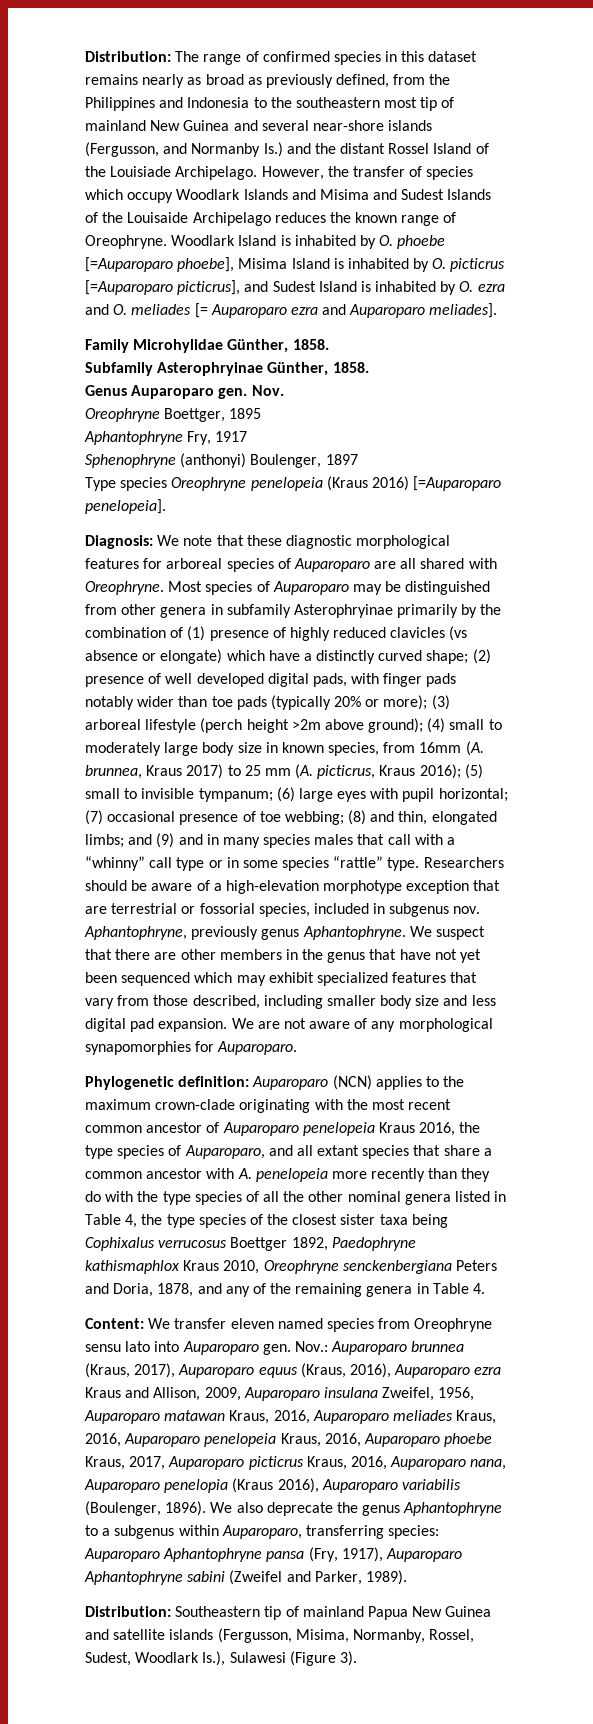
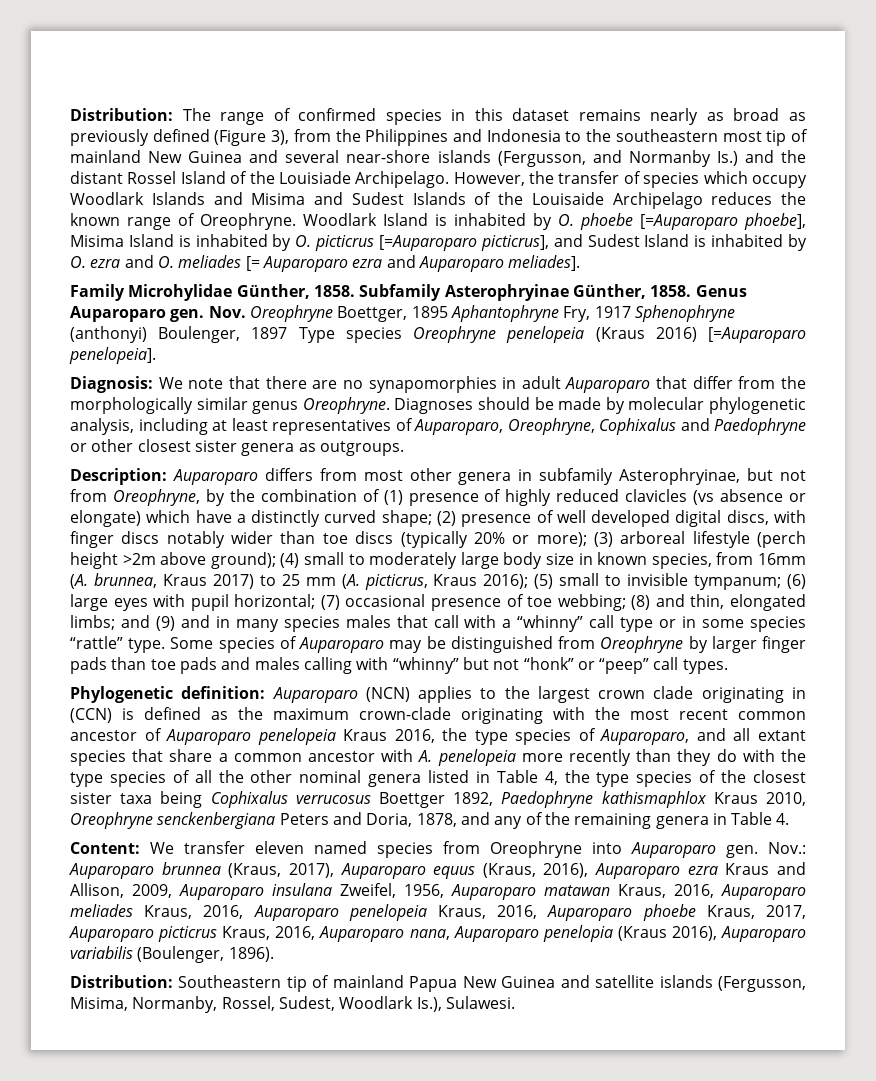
- Distribution: The range of confirmed species in this dataset remains nearly as broad as previously defined, from the Philippines and Indonesia to the southeastern most tip of mainland New Guinea and several near-shore islands (Fergusson, and Normanby Is.) and the distant Rossel Island of the Louisiade Archipelago.
+ Distribution: The range of confirmed species in this dataset remains nearly as broad as previously defined (Figure 3), from the Philippines and Indonesia to the southeastern most tip of mainland New Guinea and several near-shore islands (Fergusson, and Normanby Is.) and the distant Rossel Island of the Louisiade Archipelago.
- Family Microhylidae Günther, 1858.
- Subfamily Asterophryinae Günther, 1858.
- Genus Auparoparo gen.
+ Family Microhylidae Günther, 1858. Subfamily Asterophryinae Günther, 1858. Genus Auparoparo gen.
- Nov.
- Oreophryne Boettger, 1895
- Aphantophryne Fry, 1917
- Sphenophryne (anthonyi) Boulenger, 1897
- Type species Oreophryne penelopeia (Kraus 2016) [=Auparoparo penelopeia].
+ Nov. Oreophryne Boettger, 1895 Aphantophryne Fry, 1917 Sphenophryne (anthonyi) Boulenger, 1897 Type species Oreophryne penelopeia (Kraus 2016) [=Auparoparo penelopeia].
- We note that these diagnostic morphological features for arboreal species of Auparoparo are all shared with Oreophryne. Most species of Auparoparo may be distinguished from other genera in subfamily Asterophryinae primarily by the combination of (1) presence of highly reduced clavicles (vs absence or elongate) which have a distinctly curved shape;
+ We note that there are no synapomorphies in adult Auparoparo that differ from the morphologically similar genus Oreophryne. Diagnoses should be made by molecular phylogenetic analysis, including at least representatives of Auparoparo, Oreophryne, Cophixalus and Paedophryne or other closest sister genera as outgroups.
+ Description: Auparoparo differs from most other genera in subfamily Asterophryinae, but not from Oreophryne, by the combination of (1) presence of highly reduced clavicles (vs absence or elongate) which have a distinctly curved shape;
- (2) presence of well developed digital pads, with finger pads notably wider than toe pads (typically 20% or more);
+ (2) presence of well developed digital discs, with finger discs notably wider than toe discs (typically 20% or more);
- Researchers should be aware of a high-elevation morphotype exception that are terrestrial or fossorial species, included in subgenus nov. Aphantophryne, previously genus Aphantophryne. We suspect that there are other members in the genus that have not yet been sequenced which may exhibit specialized features that vary from those described, including smaller body size and less digital pad expansion. We are not aware of any morphological synapomorphies for Auparoparo.
+ Some species of Auparoparo may be distinguished from Oreophryne by larger finger pads than toe pads and males calling with “whinny” but not “honk” or “peep” call types.
- Auparoparo (NCN) applies to the maximum crown-clade originating with the most recent common ancestor of Auparoparo penelopeia Kraus 2016, the type species of Auparoparo, and all extant species that share a common ancestor with A. penelopeia more recently than they do with the type species of all the other nominal genera listed in Table 4, the type species of the closest sister taxa being Cophixalus verrucosus Boettger 1892, Paedophryne kathismaphlox Kraus 2010, Oreophryne senckenbergiana Peters and Doria, 1878, and any of the remaining genera in Table 4.
+ Auparoparo (NCN) applies to the largest crown clade originating in (CCN) is defined as the maximum crown-clade originating with the most recent common ancestor of Auparoparo penelopeia Kraus 2016, the type species of Auparoparo, and all extant species that share a common ancestor with A. penelopeia more recently than they do with the type species of all the other nominal genera listed in Table 4, the type species of the closest sister taxa being Cophixalus verrucosus Boettger 1892, Paedophryne kathismaphlox Kraus 2010, Oreophryne senckenbergiana Peters and Doria, 1878, and any of the remaining genera in Table 4.
- Content: We transfer eleven named species from Oreophryne sensu lato into Auparoparo gen.
+ Content: We transfer eleven named species from Oreophryne into Auparoparo gen.
- We also deprecate the genus Aphantophryne to a subgenus within Auparoparo, transferring species: Auparoparo Aphantophryne pansa (Fry, 1917), Auparoparo Aphantophryne sabini (Zweifel and Parker, 1989).
- Distribution: Southeastern tip of mainland Papua New Guinea and satellite islands (Fergusson, Misima, Normanby, Rossel, Sudest, Woodlark Is.), Sulawesi (Figure 3).
+ Distribution: Southeastern tip of mainland Papua New Guinea and satellite islands (Fergusson, Misima, Normanby, Rossel, Sudest, Woodlark Is.), Sulawesi.

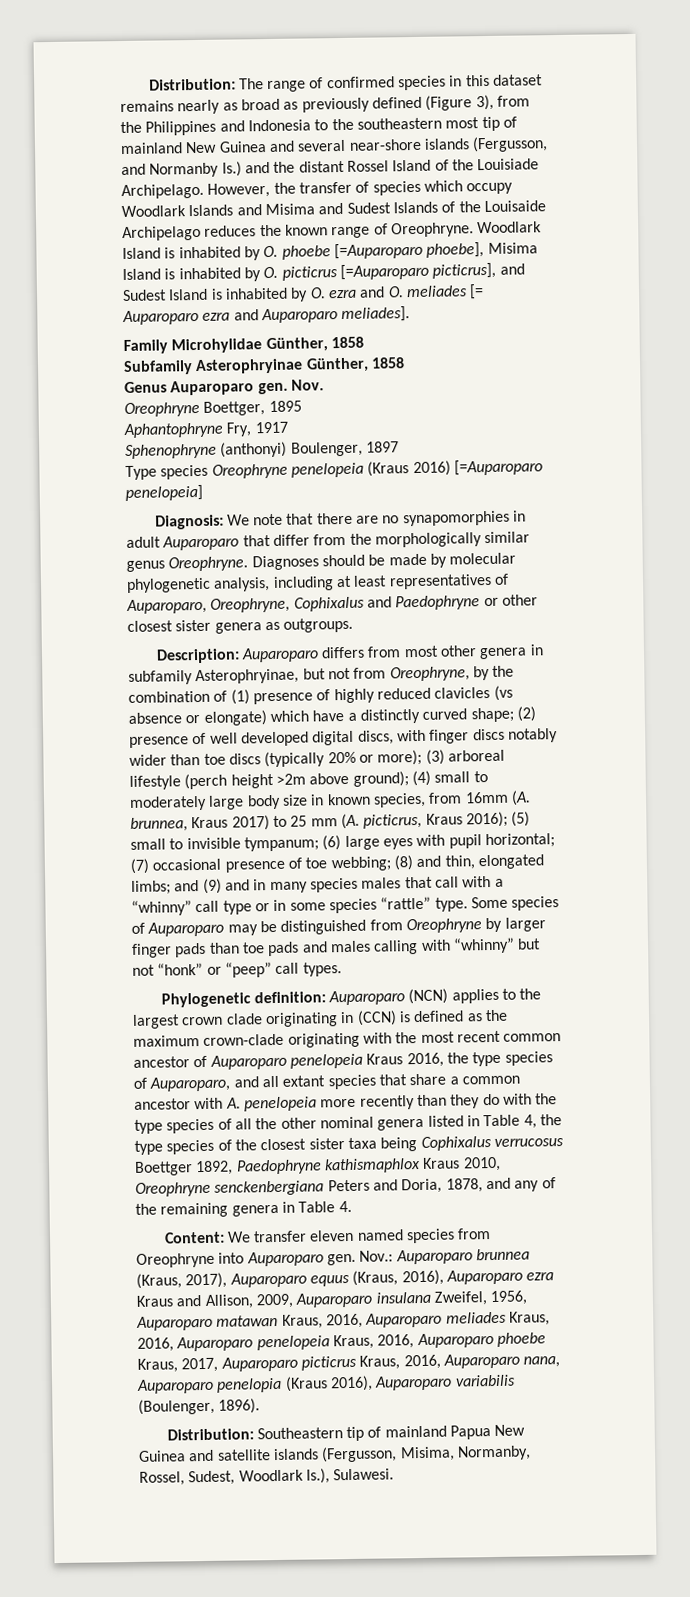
- Family Microhylidae Günther, 1858. Subfamily Asterophryinae Günther, 1858. Genus Auparoparo gen.
+ Family Microhylidae Günther, 1858
+ Subfamily Asterophryinae Günther, 1858
+ Genus Auparoparo gen.
- Nov. Oreophryne Boettger, 1895 Aphantophryne Fry, 1917 Sphenophryne (anthonyi) Boulenger, 1897 Type species Oreophryne penelopeia (Kraus 2016) [=Auparoparo penelopeia].
+ Nov.
+ Oreophryne Boettger, 1895
+ Aphantophryne Fry, 1917
+ Sphenophryne (anthonyi) Boulenger, 1897
+ Type species Oreophryne penelopeia (Kraus 2016) [=Auparoparo penelopeia]

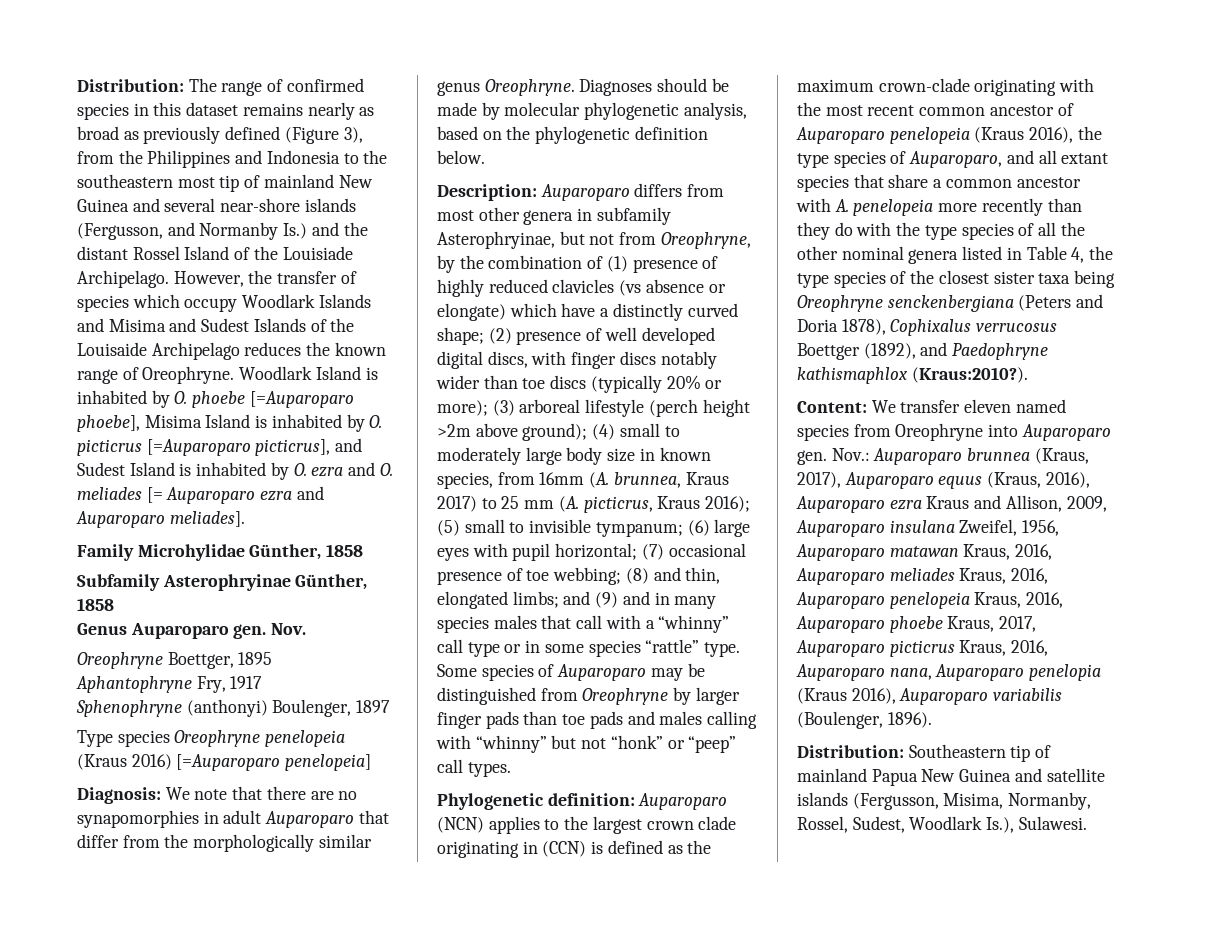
- Diagnoses should be made by molecular phylogenetic analysis, including at least representatives of Auparoparo, Oreophryne, Cophixalus and Paedophryne or other closest sister genera as outgroups.
+ Diagnoses should be made by molecular phylogenetic analysis, based on the phylogenetic definition below.
- Auparoparo (NCN) applies to the largest crown clade originating in (CCN) is defined as the maximum crown-clade originating with the most recent common ancestor of Auparoparo penelopeia Kraus 2016, the type species of Auparoparo, and all extant species that share a common ancestor with A. penelopeia more recently than they do with the type species of all the other nominal genera listed in Table 4, the type species of the closest sister taxa being Cophixalus verrucosus Boettger 1892, Paedophryne kathismaphlox Kraus 2010, Oreophryne senckenbergiana Peters and Doria, 1878, and any of the remaining genera in Table 4.
+ Auparoparo (NCN) applies to the largest crown clade originating in (CCN) is defined as the maximum crown-clade originating with the most recent common ancestor of Auparoparo penelopeia (Kraus 2016), the type species of Auparoparo, and all extant species that share a common ancestor with A. penelopeia more recently than they do with the type species of all the other nominal genera listed in Table 4, the type species of the closest sister taxa being Oreophryne senckenbergiana (Peters and Doria 1878), Cophixalus verrucosus Boettger (1892), and Paedophryne kathismaphlox (Kraus:2010?).

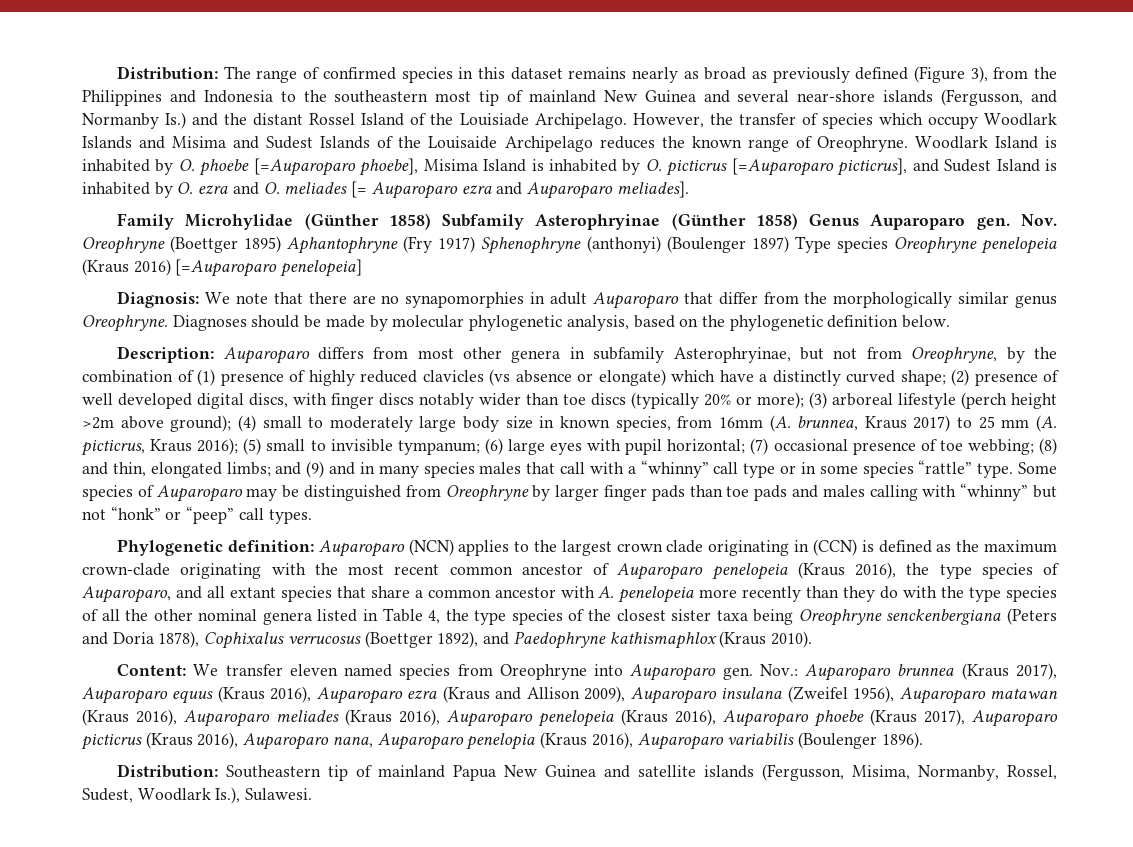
- Family Microhylidae Günther, 1858
- Subfamily Asterophryinae Günther, 1858
- Genus Auparoparo gen. Nov.
- Oreophryne Boettger, 1895
- Aphantophryne Fry, 1917
- Sphenophryne (anthonyi) Boulenger, 1897
- Type species Oreophryne penelopeia (Kraus 2016) [=Auparoparo penelopeia]
+ Family Microhylidae (Günther 1858) Subfamily Asterophryinae (Günther 1858) Genus Auparoparo gen. Nov. Oreophryne (Boettger 1895) Aphantophryne (Fry 1917) Sphenophryne (anthonyi) (Boulenger 1897) Type species Oreophryne penelopeia (Kraus 2016) [=Auparoparo penelopeia]
- Auparoparo (NCN) applies to the largest crown clade originating in (CCN) is defined as the maximum crown-clade originating with the most recent common ancestor of Auparoparo penelopeia (Kraus 2016), the type species of Auparoparo, and all extant species that share a common ancestor with A. penelopeia more recently than they do with the type species of all the other nominal genera listed in Table 4, the type species of the closest sister taxa being Oreophryne senckenbergiana (Peters and Doria 1878), Cophixalus verrucosus Boettger (1892), and Paedophryne kathismaphlox (Kraus:2010?).
+ Auparoparo (NCN) applies to the largest crown clade originating in (CCN) is defined as the maximum crown-clade originating with the most recent common ancestor of Auparoparo penelopeia (Kraus 2016), the type species of Auparoparo, and all extant species that share a common ancestor with A. penelopeia more recently than they do with the type species of all the other nominal genera listed in Table 4, the type species of the closest sister taxa being Oreophryne senckenbergiana (Peters and Doria 1878), Cophixalus verrucosus (Boettger 1892), and Paedophryne kathismaphlox (Kraus 2010).
- Nov.: Auparoparo brunnea (Kraus, 2017), Auparoparo equus (Kraus, 2016), Auparoparo ezra Kraus and Allison, 2009, Auparoparo insulana Zweifel, 1956, Auparoparo matawan Kraus, 2016, Auparoparo meliades Kraus, 2016, Auparoparo penelopeia Kraus, 2016, Auparoparo phoebe Kraus, 2017, Auparoparo picticrus Kraus, 2016, Auparoparo nana, Auparoparo penelopia (Kraus 2016), Auparoparo variabilis (Boulenger, 1896).
+ Nov.: Auparoparo brunnea (Kraus 2017), Auparoparo equus (Kraus 2016), Auparoparo ezra (Kraus and Allison 2009), Auparoparo insulana (Zweifel 1956), Auparoparo matawan (Kraus 2016), Auparoparo meliades (Kraus 2016), Auparoparo penelopeia (Kraus 2016), Auparoparo phoebe (Kraus 2017), Auparoparo picticrus (Kraus 2016), Auparoparo nana, Auparoparo penelopia (Kraus 2016), Auparoparo variabilis (Boulenger 1896).

